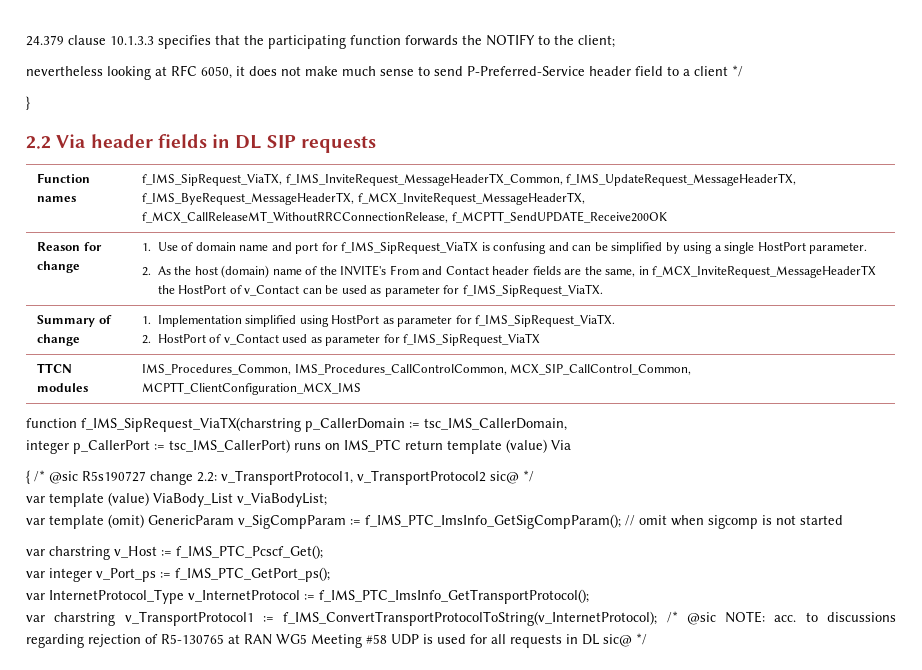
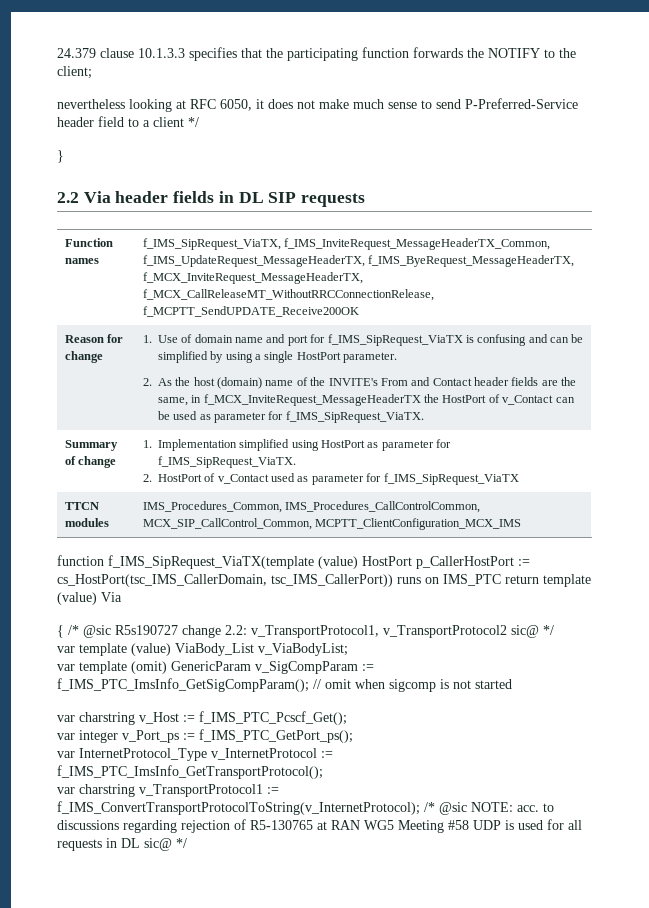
- function f_IMS_SipRequest_ViaTX(charstring p_CallerDomain := tsc_IMS_CallerDomain,
- integer p_CallerPort := tsc_IMS_CallerPort) runs on IMS_PTC return template (value) Via
+ function f_IMS_SipRequest_ViaTX(template (value) HostPort p_CallerHostPort := cs_HostPort(tsc_IMS_CallerDomain, tsc_IMS_CallerPort)) runs on IMS_PTC return template (value) Via

